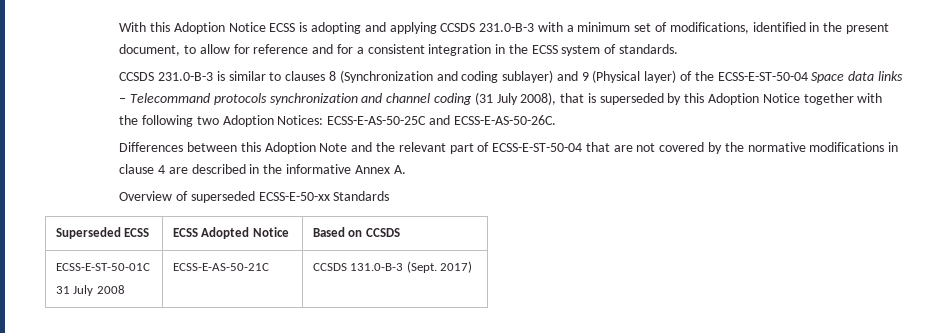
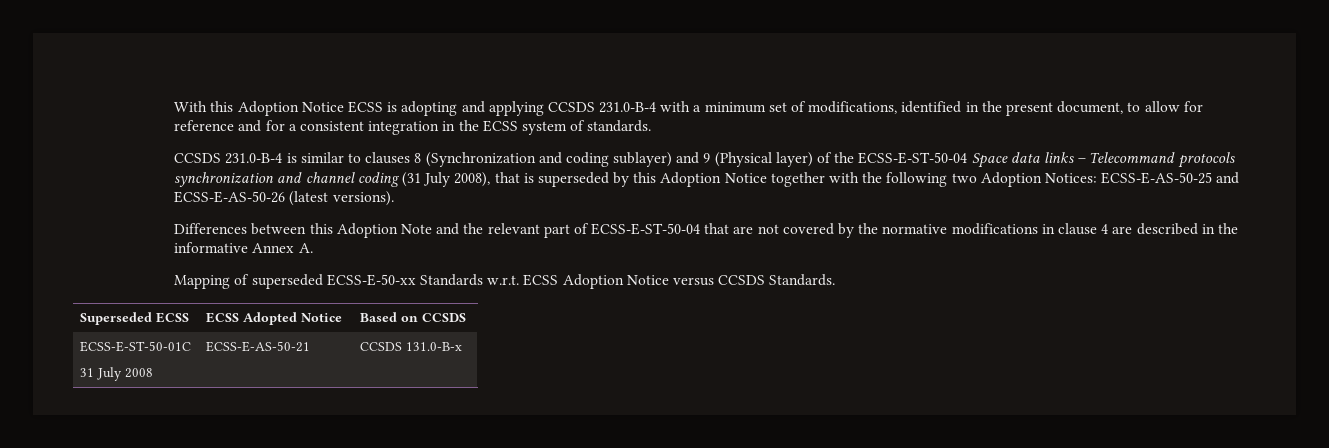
- With this Adoption Notice ECSS is adopting and applying CCSDS 231.0-B-3 with a minimum set of modifications, identified in the present document, to allow for reference and for a consistent integration in the ECSS system of standards.
+ With this Adoption Notice ECSS is adopting and applying CCSDS 231.0-B-4 with a minimum set of modifications, identified in the present document, to allow for reference and for a consistent integration in the ECSS system of standards.
- CCSDS 231.0-B-3 is similar to clauses 8 (Synchronization and coding sublayer) and 9 (Physical layer) of the ECSS-E-ST-50-04 Space data links – Telecommand protocols synchronization and channel coding (31 July 2008), that is superseded by this Adoption Notice together with the following two Adoption Notices: ECSS-E-AS-50-25C and ECSS-E-AS-50-26C.
+ CCSDS 231.0-B-4 is similar to clauses 8 (Synchronization and coding sublayer) and 9 (Physical layer) of the ECSS-E-ST-50-04 Space data links – Telecommand protocols synchronization and channel coding (31 July 2008), that is superseded by this Adoption Notice together with the following two Adoption Notices: ECSS-E-AS-50-25 and ECSS-E-AS-50-26 (latest versions).
- Overview of superseded ECSS-E-50-xx Standards
+ Mapping of superseded ECSS-E-50-xx Standards w.r.t. ECSS Adoption Notice versus CCSDS Standards.
  ECSS-E-ST-50-01C
- 31 July 2008 | ECSS-E-AS-50-21C | CCSDS 131.0-B-3 (Sept. 2017)
+ 31 July 2008 | ECSS-E-AS-50-21 | CCSDS 131.0-B-x

